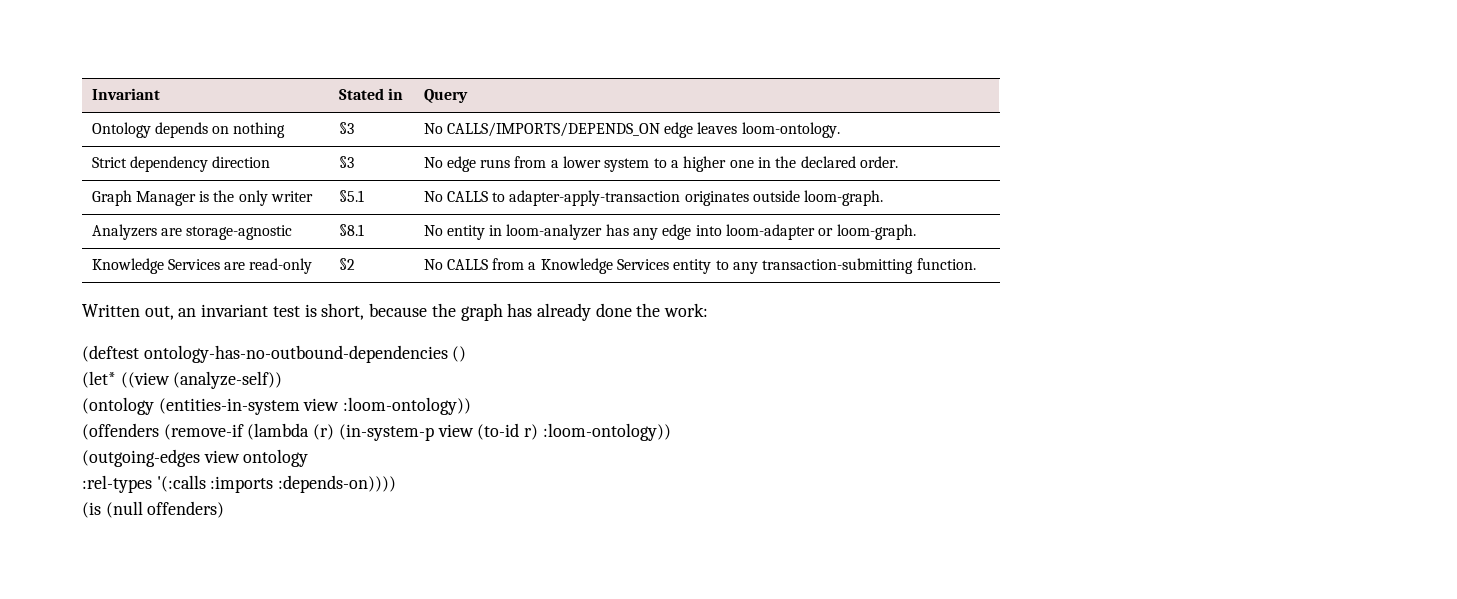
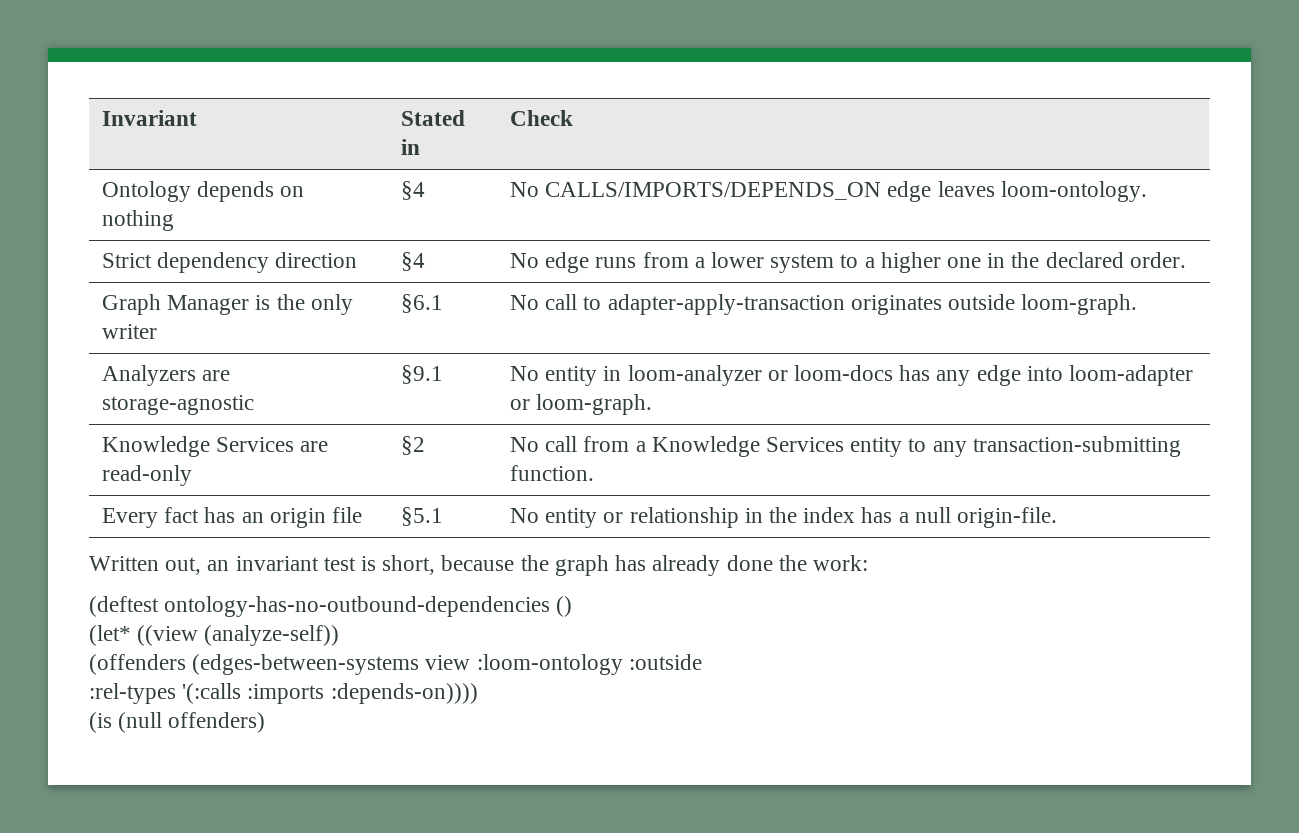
- Invariant | Stated in | Query
+ Invariant | Stated in | Check
- Ontology depends on nothing | §3 | No CALLS/IMPORTS/DEPENDS_ON edge leaves loom-ontology.
+ Ontology depends on nothing | §4 | No CALLS/IMPORTS/DEPENDS_ON edge leaves loom-ontology.
- Strict dependency direction | §3 | No edge runs from a lower system to a higher one in the declared order.
+ Strict dependency direction | §4 | No edge runs from a lower system to a higher one in the declared order.
- Graph Manager is the only writer | §5.1 | No CALLS to adapter-apply-transaction originates outside loom-graph.
+ Graph Manager is the only writer | §6.1 | No call to adapter-apply-transaction originates outside loom-graph.
- Analyzers are storage-agnostic | §8.1 | No entity in loom-analyzer has any edge into loom-adapter or loom-graph.
+ Analyzers are storage-agnostic | §9.1 | No entity in loom-analyzer or loom-docs has any edge into loom-adapter or loom-graph.
- Knowledge Services are read-only | §2 | No CALLS from a Knowledge Services entity to any transaction-submitting function.
+ Knowledge Services are read-only | §2 | No call from a Knowledge Services entity to any transaction-submitting function.
+ Every fact has an origin file | §5.1 | No entity or relationship in the index has a null origin-file.
- (ontology (entities-in-system view :loom-ontology))
- (offenders (remove-if (lambda (r) (in-system-p view (to-id r) :loom-ontology))
- (outgoing-edges view ontology
+ (offenders (edges-between-systems view :loom-ontology :outside

